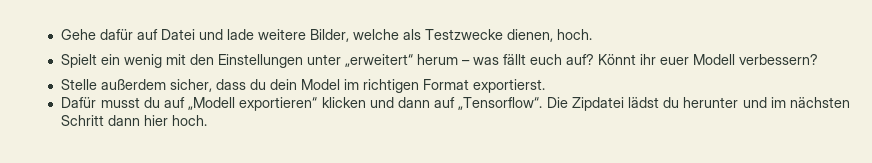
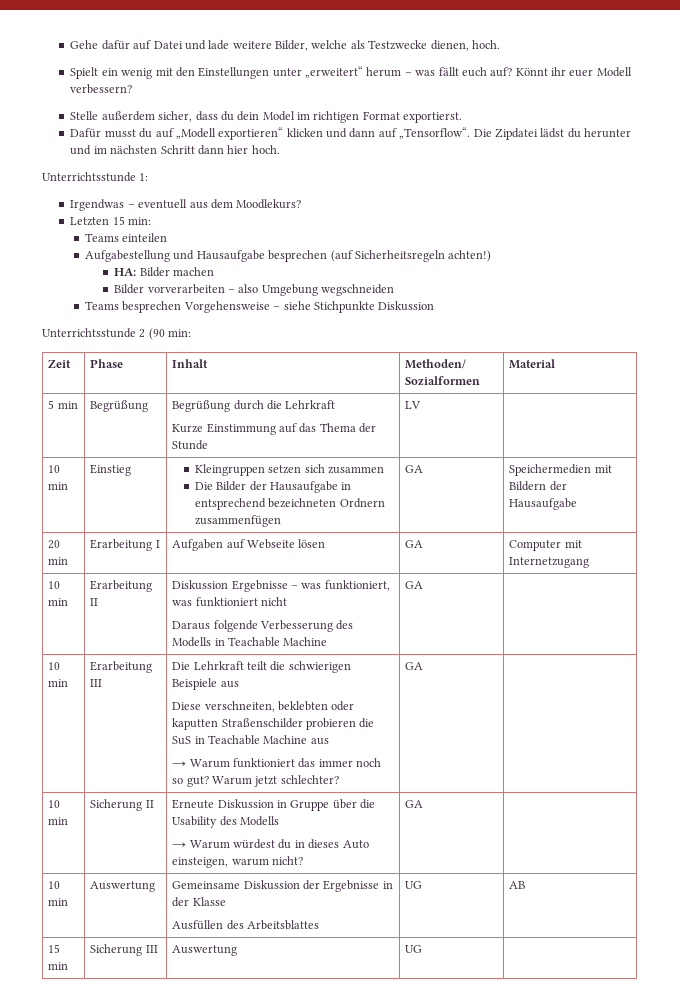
+ Unterrichtsstunde 1:
+ Irgendwas – eventuell aus dem Moodlekurs?
+ Letzten 15 min:
+ Teams einteilen
+ Aufgabestellung und Hausaufgabe besprechen (auf Sicherheitsregeln achten!)
+ HA: Bilder machen
+ Bilder vorverarbeiten – also Umgebung wegschneiden
+ Teams besprechen Vorgehensweise – siehe Stichpunkte Diskussion
+ Unterrichtsstunde 2 (90 min:
+ Zeit | Phase | Inhalt | Methoden/ Sozialformen | Material
+ 5 min | Begrüßung | Begrüßung durch die Lehrkraft
+ Kurze Einstimmung auf das Thema der Stunde | LV |
+ 10 min | Einstieg | Kleingruppen setzen sich zusammen
+ Die Bilder der Hausaufgabe in entsprechend bezeichneten Ordnern zusammenfügen | GA | Speichermedien mit Bildern der Hausaufgabe
+ 20 min | Erarbeitung I | Aufgaben auf Webseite lösen | GA | Computer mit Internetzugang
+ 10 min | Erarbeitung II | Diskussion Ergebnisse – was funktioniert, was funktioniert nicht
+ Daraus folgende Verbesserung des Modells in Teachable Machine | GA |
+ 10 min | Erarbeitung III | Die Lehrkraft teilt die schwierigen Beispiele aus
+ Diese verschneiten, beklebten oder kaputten Straßenschilder probieren die SuS in Teachable Machine aus
+ → Warum funktioniert das immer noch so gut? Warum jetzt schlechter? | GA |
+ 10 min | Sicherung II | Erneute Diskussion in Gruppe über die Usability des Modells
+ → Warum würdest du in dieses Auto einsteigen, warum nicht? | GA |
+ 10 min | Auswertung | Gemeinsame Diskussion der Ergebnisse in der Klasse
+ Ausfüllen des Arbeitsblattes | UG | AB
+ 15 min | Sicherung III | Auswertung | UG |

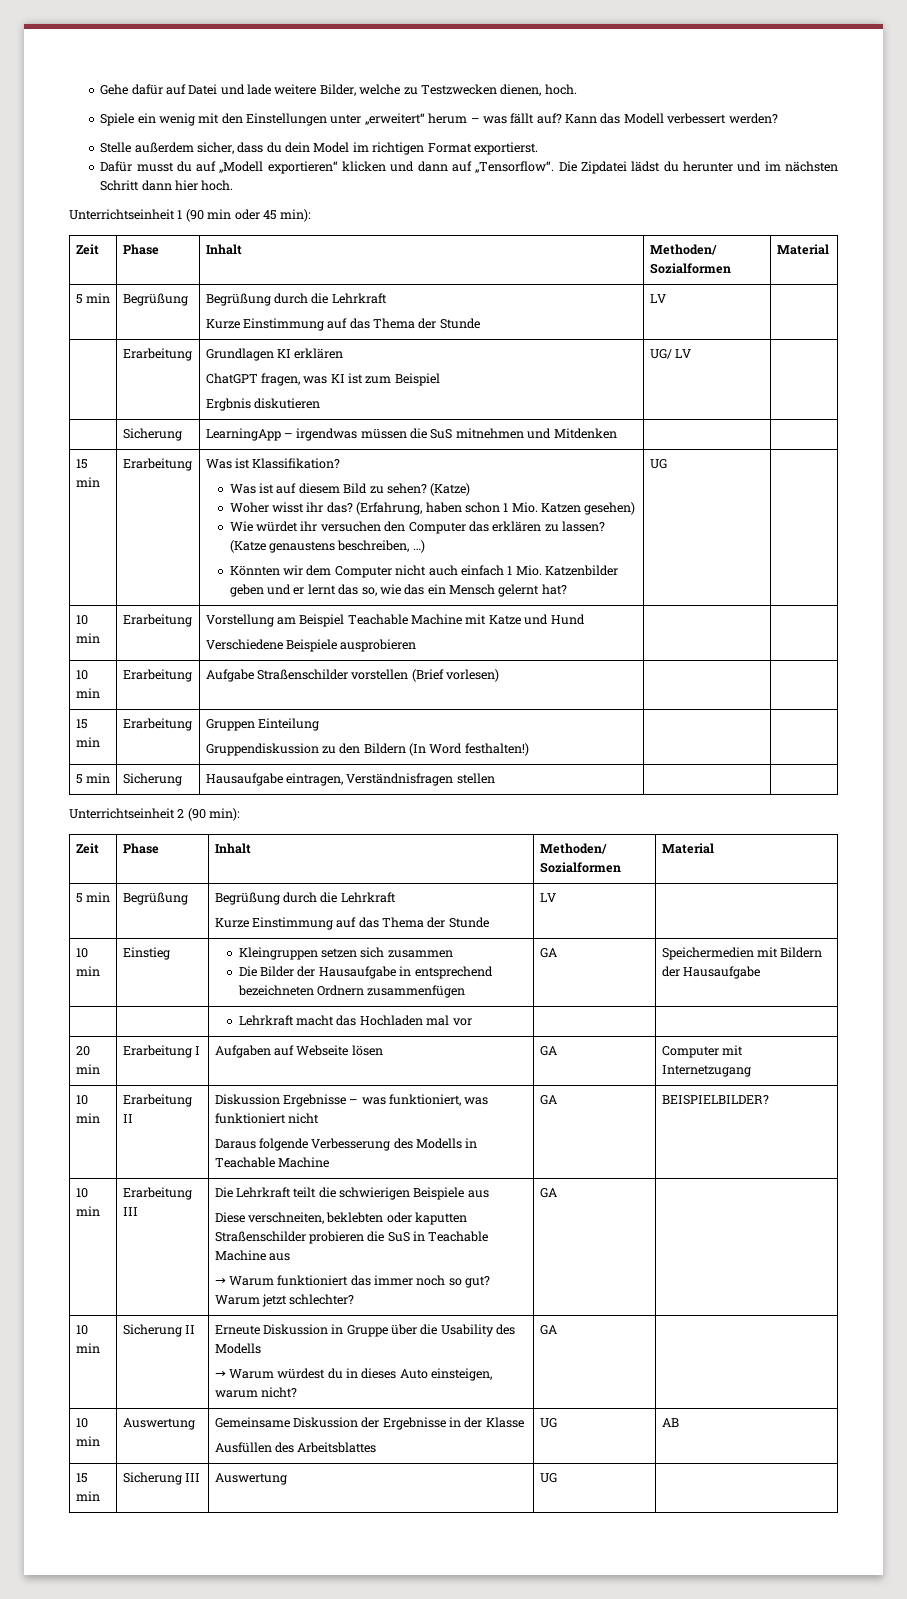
- Gehe dafür auf Datei und lade weitere Bilder, welche als Testzwecke dienen, hoch.
+ Gehe dafür auf Datei und lade weitere Bilder, welche zu Testzwecken dienen, hoch.
- Spielt ein wenig mit den Einstellungen unter „erweitert“ herum – was fällt euch auf? Könnt ihr euer Modell verbessern?
+ Spiele ein wenig mit den Einstellungen unter „erweitert“ herum – was fällt auf? Kann das Modell verbessert werden?
- Unterrichtsstunde 1:
- Irgendwas – eventuell aus dem Moodlekurs?
- Letzten 15 min:
- Teams einteilen
- Aufgabestellung und Hausaufgabe besprechen (auf Sicherheitsregeln achten!)
- HA: Bilder machen
- Bilder vorverarbeiten – also Umgebung wegschneiden
- Teams besprechen Vorgehensweise – siehe Stichpunkte Diskussion
- Unterrichtsstunde 2 (90 min:
+ Unterrichtseinheit 1 (90 min oder 45 min):
+ Zeit | Phase | Inhalt | Methoden/ Sozialformen | Material
+ 5 min | Begrüßung | Begrüßung durch die Lehrkraft
+ Kurze Einstimmung auf das Thema der Stunde | LV |
+ | Erarbeitung | Grundlagen KI erklären
+ ChatGPT fragen, was KI ist zum Beispiel
+ Ergbnis diskutieren | UG/ LV |
+ | Sicherung | LearningApp – irgendwas müssen die SuS mitnehmen und Mitdenken | |
+ 15 min | Erarbeitung | Was ist Klassifikation?
+ Was ist auf diesem Bild zu sehen? (Katze)
+ Woher wisst ihr das? (Erfahrung, haben schon 1 Mio. Katzen gesehen)
+ Wie würdet ihr versuchen den Computer das erklären zu lassen? (Katze genaustens beschreiben, …)
+ Könnten wir dem Computer nicht auch einfach 1 Mio. Katzenbilder geben und er lernt das so, wie das ein Mensch gelernt hat? | UG |
+ 10 min | Erarbeitung | Vorstellung am Beispiel Teachable Machine mit Katze und Hund
+ Verschiedene Beispiele ausprobieren | |
+ 10 min | Erarbeitung | Aufgabe Straßenschilder vorstellen (Brief vorlesen) | |
+ 15 min | Erarbeitung | Gruppen Einteilung
+ Gruppendiskussion zu den Bildern (In Word festhalten!) | |
+ 5 min | Sicherung | Hausaufgabe eintragen, Verständnisfragen stellen | |
+ Unterrichtseinheit 2 (90 min):
+ | | Lehrkraft macht das Hochladen mal vor | |
  10 min | Erarbeitung II | Diskussion Ergebnisse – was funktioniert, was funktioniert nicht
- Daraus folgende Verbesserung des Modells in Teachable Machine | GA |
+ Daraus folgende Verbesserung des Modells in Teachable Machine | GA | BEISPIELBILDER?

